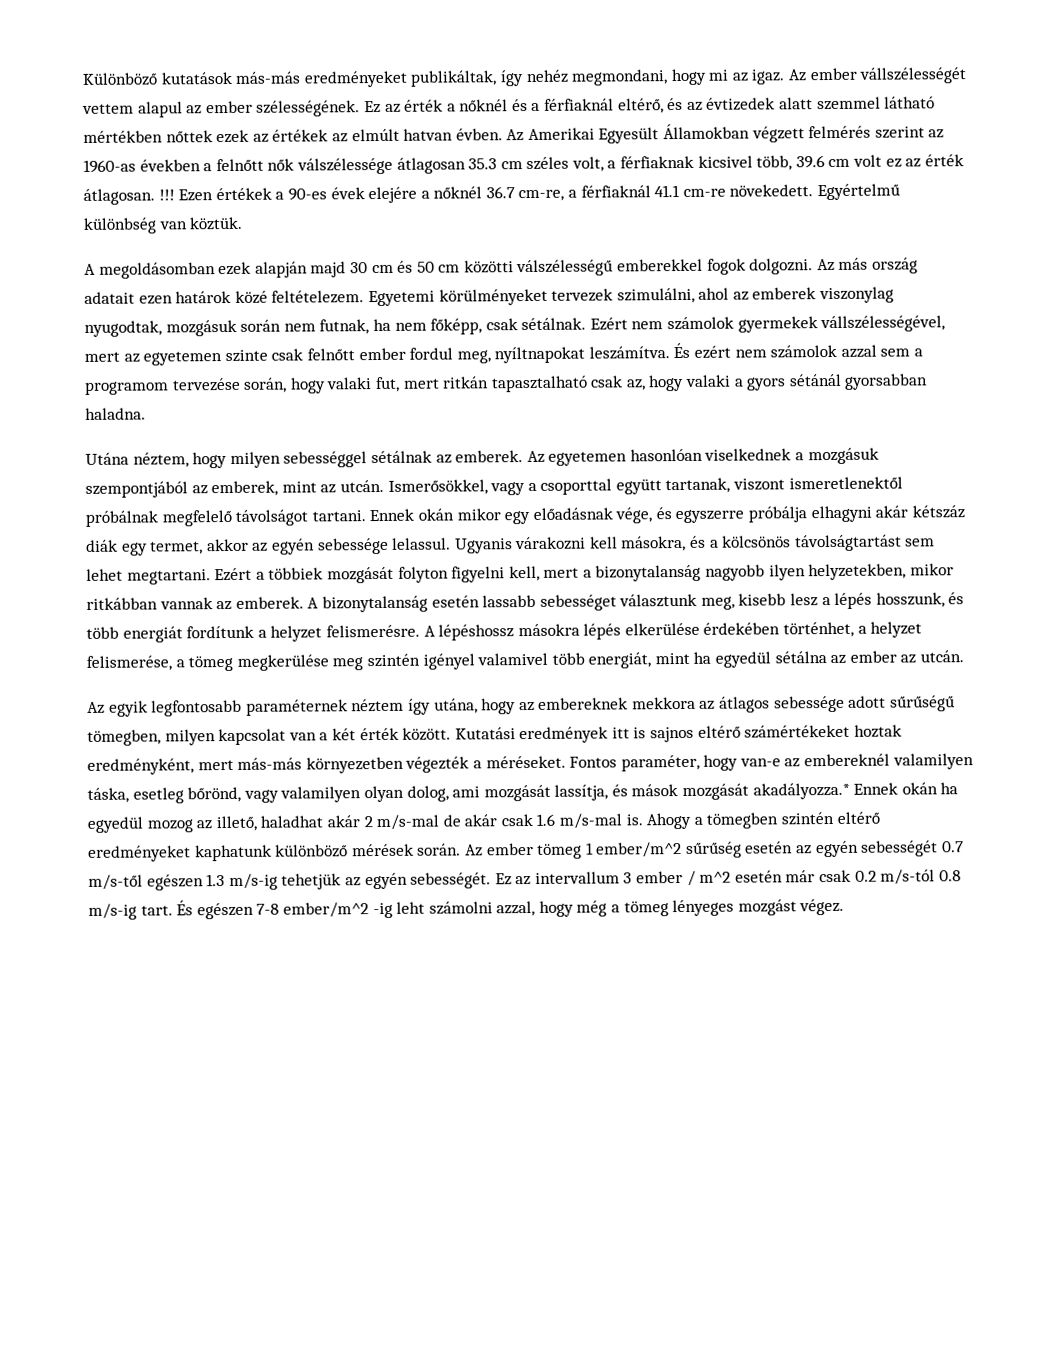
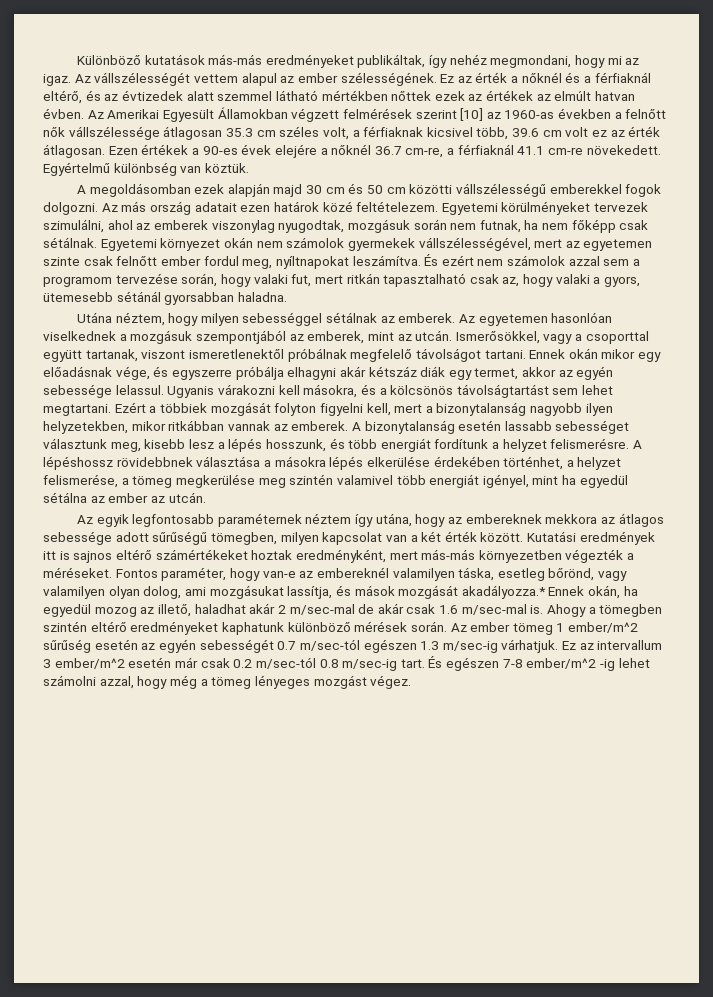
- Az ember vállszélességét vettem alapul az ember szélességének.
+ Az vállszélességét vettem alapul az ember szélességének.
- Az Amerikai Egyesült Államokban végzett felmérés szerint az 1960-as években a felnőtt nők válszélessége átlagosan 35.3 cm széles volt, a férfiaknak kicsivel több, 39.6 cm volt ez az érték átlagosan.
+ Az Amerikai Egyesült Államokban végzett felmérések szerint [10] az 1960-as években a felnőtt nők vállszélessége átlagosan 35.3 cm széles volt, a férfiaknak kicsivel több, 39.6 cm volt ez az érték átlagosan.
- !!!
- A megoldásomban ezek alapján majd 30 cm és 50 cm közötti válszélességű emberekkel fogok dolgozni.
+ A megoldásomban ezek alapján majd 30 cm és 50 cm közötti vállszélességű emberekkel fogok dolgozni.
- Egyetemi körülményeket tervezek szimulálni, ahol az emberek viszonylag nyugodtak, mozgásuk során nem futnak, ha nem főképp, csak sétálnak.
+ Egyetemi körülményeket tervezek szimulálni, ahol az emberek viszonylag nyugodtak, mozgásuk során nem futnak, ha nem főképp csak sétálnak.
- Ezért nem számolok gyermekek vállszélességével, mert az egyetemen szinte csak felnőtt ember fordul meg, nyíltnapokat leszámítva.
+ Egyetemi környezet okán nem számolok gyermekek vállszélességével, mert az egyetemen szinte csak felnőtt ember fordul meg, nyíltnapokat leszámítva.
- És ezért nem számolok azzal sem a programom tervezése során, hogy valaki fut, mert ritkán tapasztalható csak az, hogy valaki a gyors sétánál gyorsabban haladna.
+ És ezért nem számolok azzal sem a programom tervezése során, hogy valaki fut, mert ritkán tapasztalható csak az, hogy valaki a gyors, ütemesebb sétánál gyorsabban haladna.
- A lépéshossz másokra lépés elkerülése érdekében történhet, a helyzet felismerése, a tömeg megkerülése meg szintén igényel valamivel több energiát, mint ha egyedül sétálna az ember az utcán.
+ A lépéshossz rövidebbnek választása a másokra lépés elkerülése érdekében történhet, a helyzet felismerése, a tömeg megkerülése meg szintén valamivel több energiát igényel, mint ha egyedül sétálna az ember az utcán.
- Fontos paraméter, hogy van-e az embereknél valamilyen táska, esetleg bőrönd, vagy valamilyen olyan dolog, ami mozgását lassítja, és mások mozgását akadályozza.* Ennek okán ha egyedül mozog az illető, haladhat akár 2 m/s-mal de akár csak 1.6 m/s-mal is.
+ Fontos paraméter, hogy van-e az embereknél valamilyen táska, esetleg bőrönd, vagy valamilyen olyan dolog, ami mozgásukat lassítja, és mások mozgását akadályozza.* Ennek okán, ha egyedül mozog az illető, haladhat akár 2 m/sec-mal de akár csak 1.6 m/sec-mal is.
- Az ember tömeg 1 ember/m^2 sűrűség esetén az egyén sebességét 0.7 m/s-től egészen 1.3 m/s-ig tehetjük az egyén sebességét.
+ Az ember tömeg 1 ember/m^2 sűrűség esetén az egyén sebességét 0.7 m/sec-tól egészen 1.3 m/sec-ig várhatjuk.
- Ez az intervallum 3 ember / m^2 esetén már csak 0.2 m/s-tól 0.8 m/s-ig tart.
+ Ez az intervallum 3 ember/m^2 esetén már csak 0.2 m/sec-tól 0.8 m/sec-ig tart.
- És egészen 7-8 ember/m^2 -ig leht számolni azzal, hogy még a tömeg lényeges mozgást végez.
+ És egészen 7-8 ember/m^2 -ig lehet számolni azzal, hogy még a tömeg lényeges mozgást végez.

